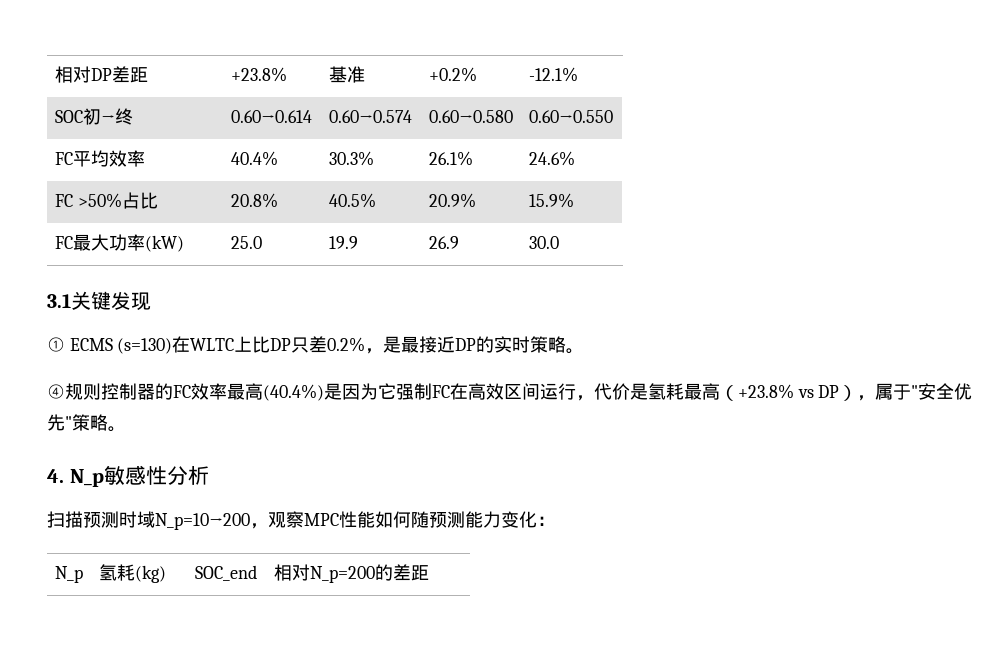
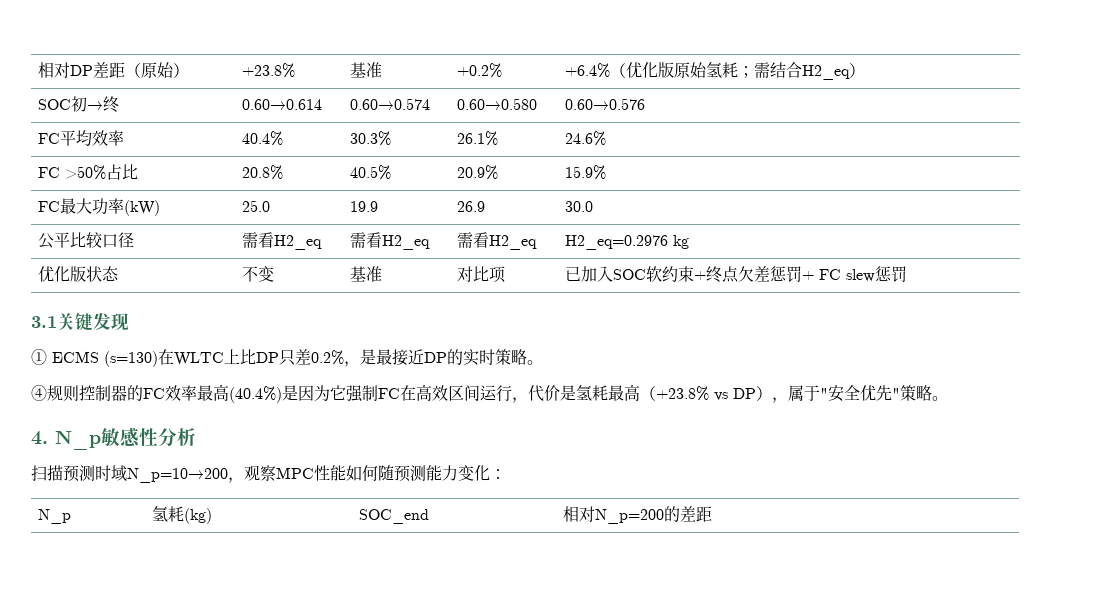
- 相对DP差距 | +23.8% | 基准 | +0.2% | -12.1%
+ 相对DP差距（原始） | +23.8% | 基准 | +0.2% | +6.4%（优化版原始氢耗；需结合H2_eq）
- SOC初→终 | 0.60→0.614 | 0.60→0.574 | 0.60→0.580 | 0.60→0.550
+ SOC初→终 | 0.60→0.614 | 0.60→0.574 | 0.60→0.580 | 0.60→0.576
+ 公平比较口径 | 需看H2_eq | 需看H2_eq | 需看H2_eq | H2_eq=0.2976 kg
+ 优化版状态 | 不变 | 基准 | 对比项 | 已加入SOC软约束+终点欠差惩罚+ FC slew惩罚

